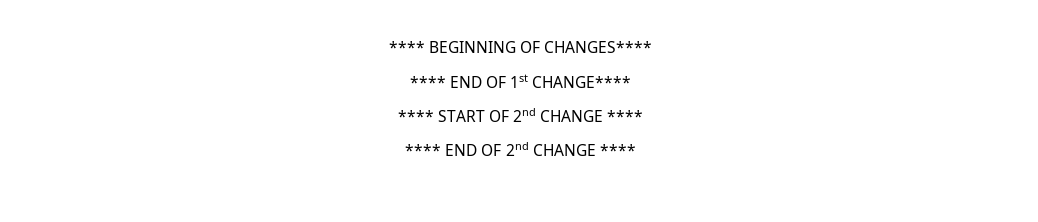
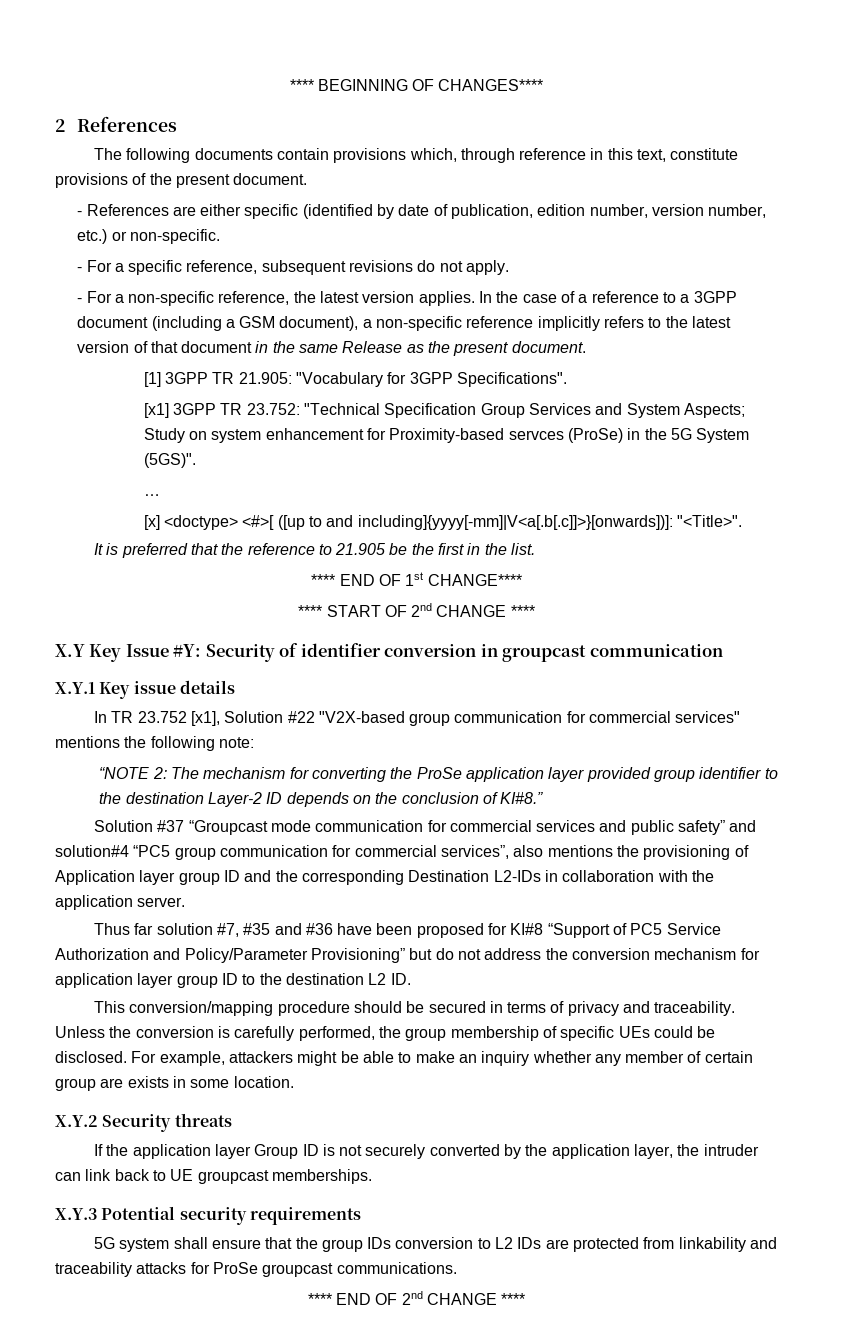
+ 2 References
+ The following documents contain provisions which, through reference in this text, constitute provisions of the present document.
+ - References are either specific (identified by date of publication, edition number, version number, etc.) or non-specific.
+ - For a specific reference, subsequent revisions do not apply.
+ - For a non-specific reference, the latest version applies. In the case of a reference to a 3GPP document (including a GSM document), a non-specific reference implicitly refers to the latest version of that document in the same Release as the present document.
+ [1] 3GPP TR 21.905: "Vocabulary for 3GPP Specifications".
+ [x1] 3GPP TR 23.752: "Technical Specification Group Services and System Aspects; Study on system enhancement for Proximity-based servces (ProSe) in the 5G System (5GS)".
+ …
+ [x] <doctype> <#>[ ([up to and including]{yyyy[-mm]|V<a[.b[.c]]>}[onwards])]: "<Title>".
+ It is preferred that the reference to 21.905 be the first in the list.
+ X.Y Key Issue #Y: Security of identifier conversion in groupcast communication
+ X.Y.1 Key issue details
+ In TR 23.752 [x1], Solution #22 "V2X-based group communication for commercial services" mentions the following note:
+ “NOTE 2: The mechanism for converting the ProSe application layer provided group identifier to the destination Layer-2 ID depends on the conclusion of KI#8.”
+ Solution #37 “Groupcast mode communication for commercial services and public safety” and solution#4 “PC5 group communication for commercial services”, also mentions the provisioning of Application layer group ID and the corresponding Destination L2-IDs in collaboration with the application server.
+ Thus far solution #7, #35 and #36 have been proposed for KI#8 “Support of PC5 Service Authorization and Policy/Parameter Provisioning” but do not address the conversion mechanism for application layer group ID to the destination L2 ID.
+ This conversion/mapping procedure should be secured in terms of privacy and traceability. Unless the conversion is carefully performed, the group membership of specific UEs could be disclosed. For example, attackers might be able to make an inquiry whether any member of certain group are exists in some location.
+ X.Y.2 Security threats
+ If the application layer Group ID is not securely converted by the application layer, the intruder can link back to UE groupcast memberships.
+ X.Y.3 Potential security requirements
+ 5G system shall ensure that the group IDs conversion to L2 IDs are protected from linkability and traceability attacks for ProSe groupcast communications.

